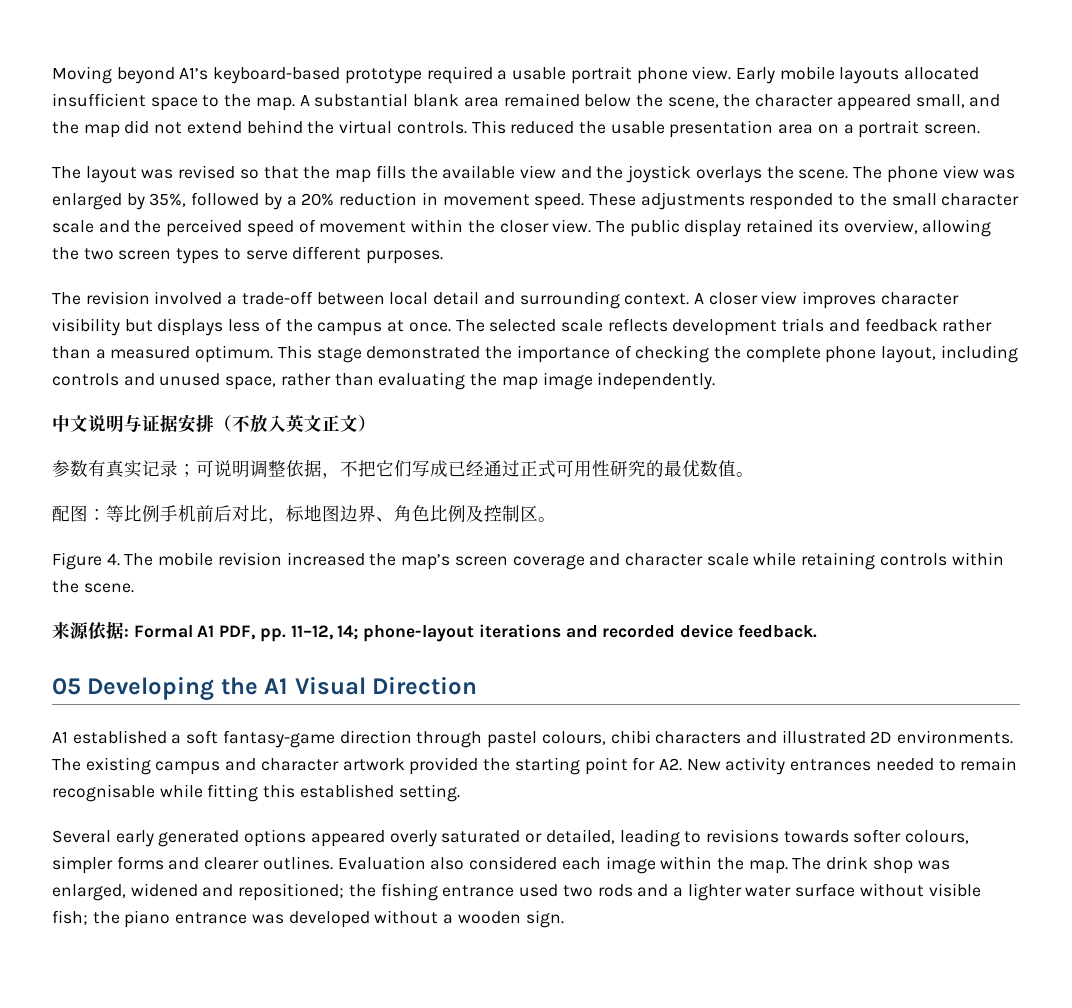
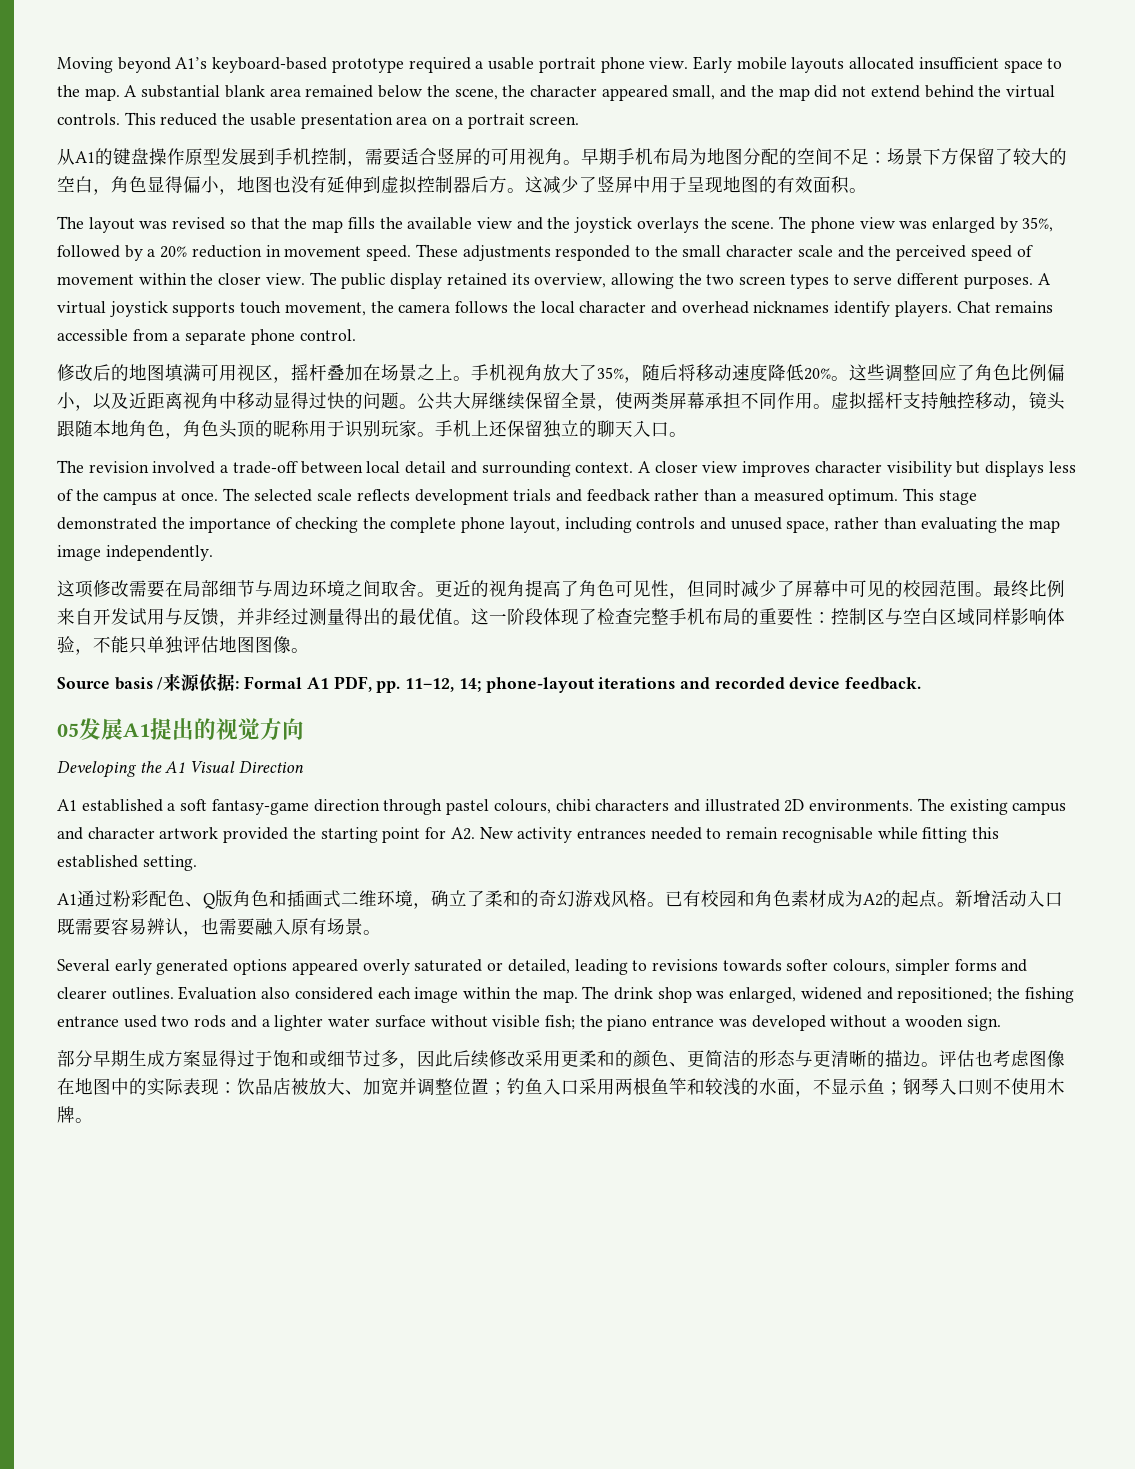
+ 从A1的键盘操作原型发展到手机控制，需要适合竖屏的可用视角。早期手机布局为地图分配的空间不足：场景下方保留了较大的空白，角色显得偏小，地图也没有延伸到虚拟控制器后方。这减少了竖屏中用于呈现地图的有效面积。
+ A virtual joystick supports touch movement, the camera follows the local character and overhead nicknames identify players. Chat remains accessible from a separate phone control.
+ 修改后的地图填满可用视区，摇杆叠加在场景之上。手机视角放大了35%，随后将移动速度降低20%。这些调整回应了角色比例偏小，以及近距离视角中移动显得过快的问题。公共大屏继续保留全景，使两类屏幕承担不同作用。虚拟摇杆支持触控移动，镜头跟随本地角色，角色头顶的昵称用于识别玩家。手机上还保留独立的聊天入口。
- 中文说明与证据安排（不放入英文正文）
- 参数有真实记录；可说明调整依据，不把它们写成已经通过正式可用性研究的最优数值。
- 配图：等比例手机前后对比，标地图边界、角色比例及控制区。
- Figure 4. The mobile revision increased the map’s screen coverage and character scale while retaining controls within the scene.
- 来源依据: Formal A1 PDF, pp. 11–12, 14; phone-layout iterations and recorded device feedback.
+ 这项修改需要在局部细节与周边环境之间取舍。更近的视角提高了角色可见性，但同时减少了屏幕中可见的校园范围。最终比例来自开发试用与反馈，并非经过测量得出的最优值。这一阶段体现了检查完整手机布局的重要性：控制区与空白区域同样影响体验，不能只单独评估地图图像。
+ Source basis /来源依据: Formal A1 PDF, pp. 11–12, 14; phone-layout iterations and recorded device feedback.
- 05 Developing the A1 Visual Direction
+ 05发展A1提出的视觉方向
+ Developing the A1 Visual Direction
+ A1通过粉彩配色、Q版角色和插画式二维环境，确立了柔和的奇幻游戏风格。已有校园和角色素材成为A2的起点。新增活动入口既需要容易辨认，也需要融入原有场景。
+ 部分早期生成方案显得过于饱和或细节过多，因此后续修改采用更柔和的颜色、更简洁的形态与更清晰的描边。评估也考虑图像在地图中的实际表现：饮品店被放大、加宽并调整位置；钓鱼入口采用两根鱼竿和较浅的水面，不显示鱼；钢琴入口则不使用木牌。

